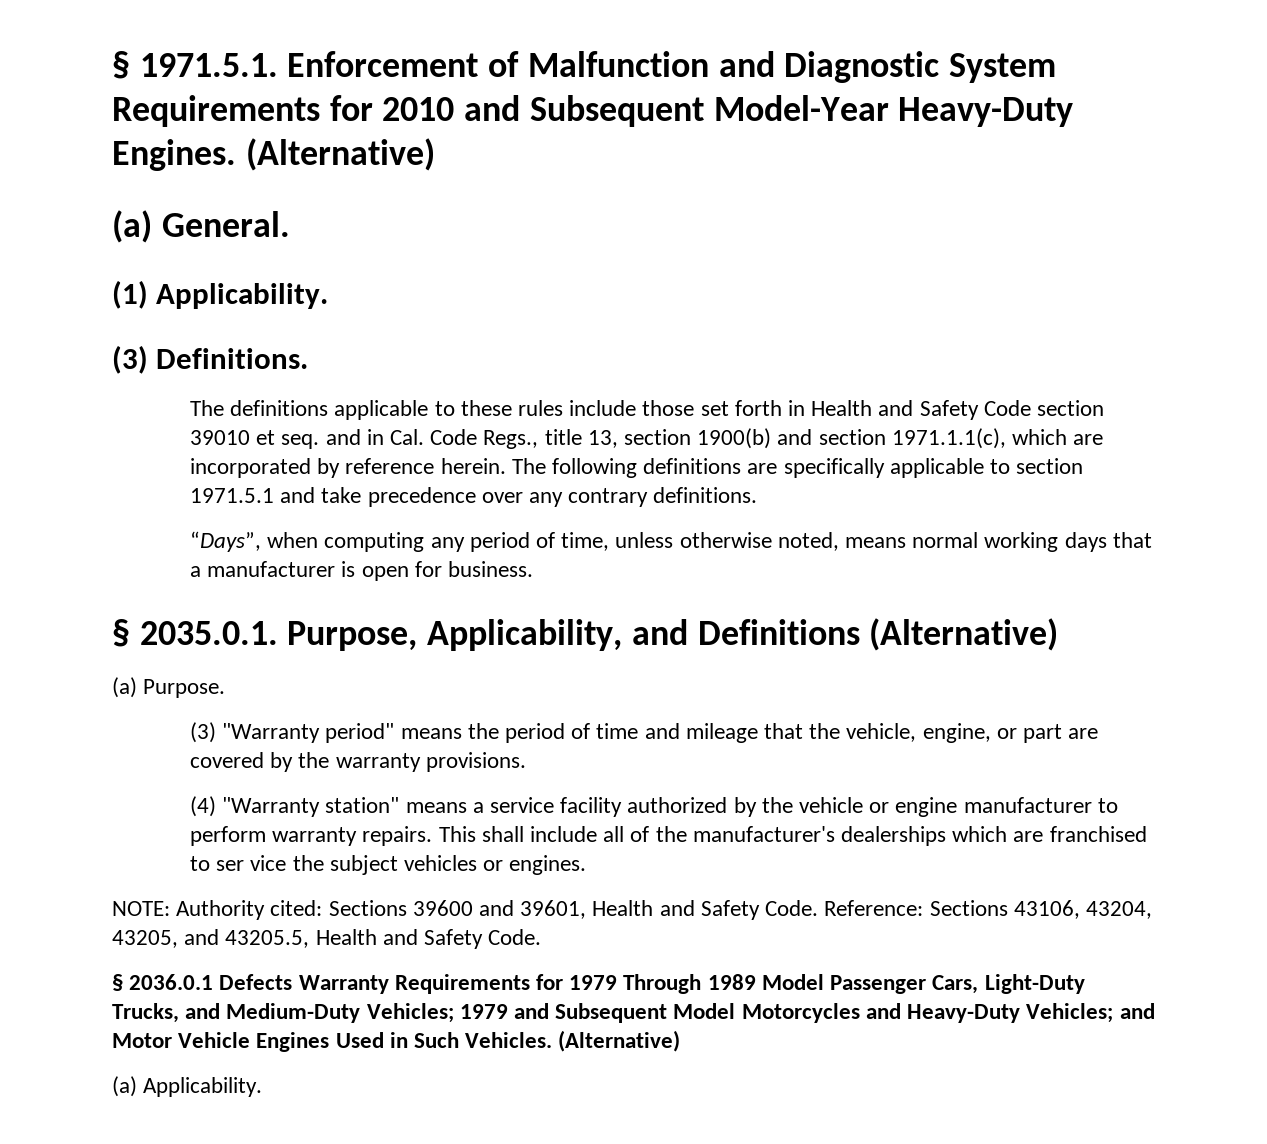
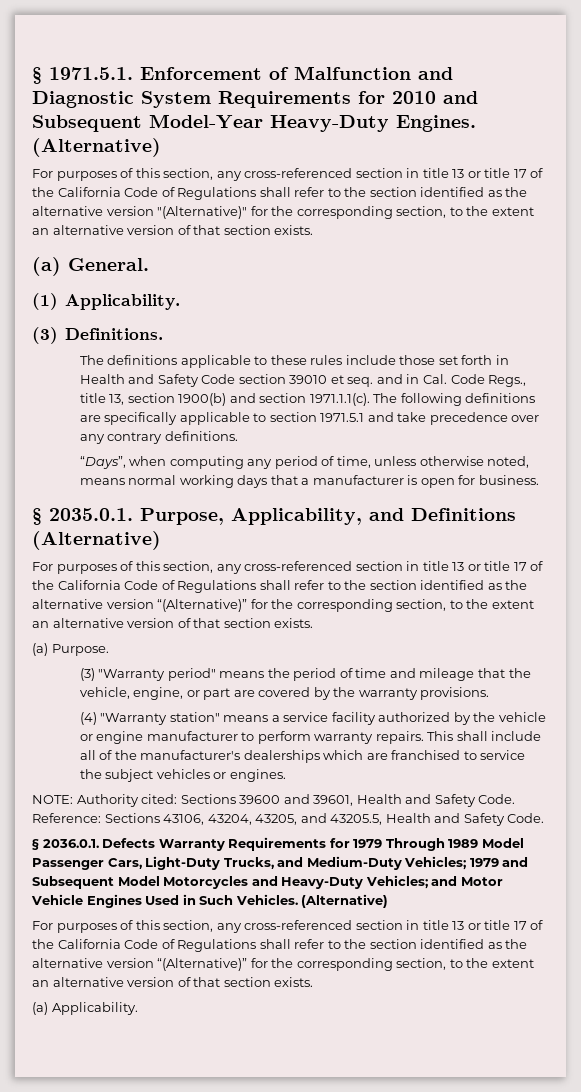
  § 1971.5.1. Enforcement of Malfunction and Diagnostic System Requirements for 2010 and Subsequent Model-Year Heavy-Duty Engines. (Alternative)
+ For purposes of this section, any cross-referenced section in title 13 or title 17 of the California Code of Regulations shall refer to the section identified as the alternative version "(Alternative)" for the corresponding section, to the extent an alternative version of that section exists.
- The definitions applicable to these rules include those set forth in Health and Safety Code section 39010 et seq. and in Cal. Code Regs., title 13, section 1900(b) and section 1971.1.1(c), which are incorporated by reference herein. The following definitions are specifically applicable to section 1971.5.1 and take precedence over any contrary definitions.
+ The definitions applicable to these rules include those set forth in Health and Safety Code section 39010 et seq. and in Cal. Code Regs., title 13, section 1900(b) and section 1971.1.1(c). The following definitions are specifically applicable to section 1971.5.1 and take precedence over any contrary definitions.
  § 2035.0.1. Purpose, Applicability, and Definitions (Alternative)
+ For purposes of this section, any cross-referenced section in title 13 or title 17 of the California Code of Regulations shall refer to the section identified as the alternative version “(Alternative)” for the corresponding section, to the extent an alternative version of that section exists.
- This shall include all of the manufacturer's dealerships which are franchised to ser vice the subject vehicles or engines.
+ This shall include all of the manufacturer's dealerships which are franchised to service the subject vehicles or engines.
- § 2036.0.1 Defects Warranty Requirements for 1979 Through 1989 Model Passenger Cars, Light-Duty Trucks, and Medium-Duty Vehicles; 1979 and Subsequent Model Motorcycles and Heavy-Duty Vehicles; and Motor Vehicle Engines Used in Such Vehicles. (Alternative)
+ § 2036.0.1. Defects Warranty Requirements for 1979 Through 1989 Model Passenger Cars, Light-Duty Trucks, and Medium-Duty Vehicles; 1979 and Subsequent Model Motorcycles and Heavy-Duty Vehicles; and Motor Vehicle Engines Used in Such Vehicles. (Alternative)
+ For purposes of this section, any cross-referenced section in title 13 or title 17 of the California Code of Regulations shall refer to the section identified as the alternative version “(Alternative)” for the corresponding section, to the extent an alternative version of that section exists.

